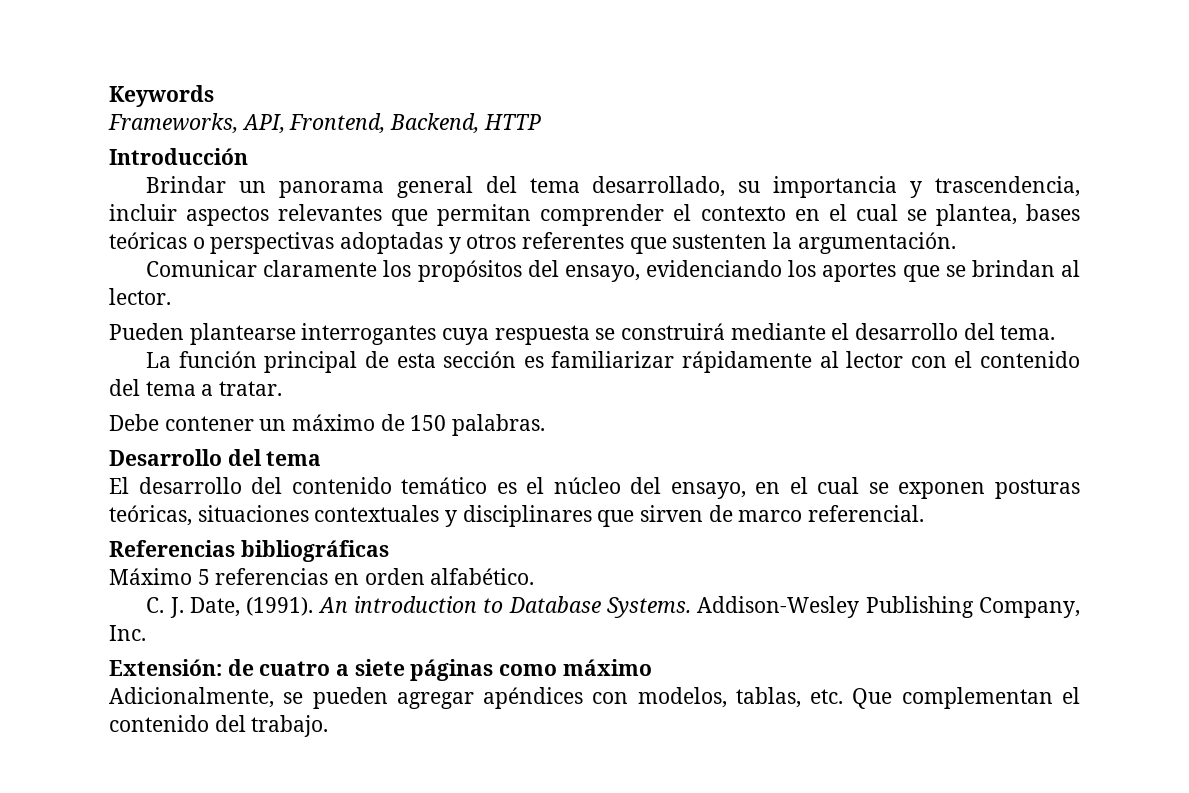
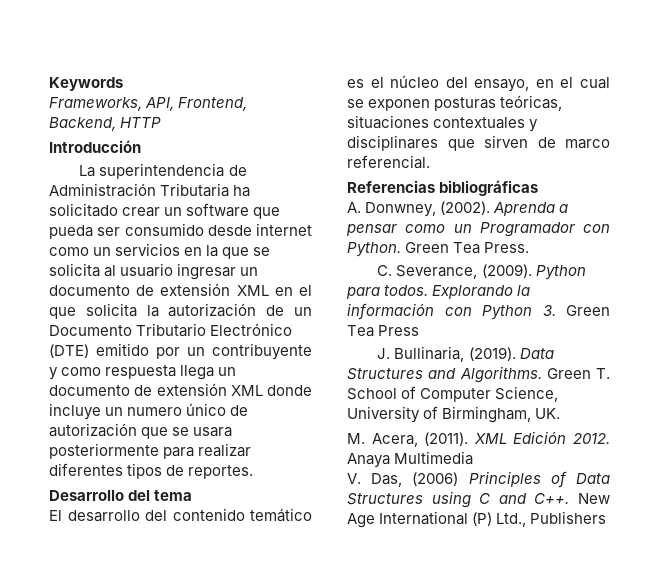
- Brindar un panorama general del tema desarrollado, su importancia y trascendencia, incluir aspectos relevantes que permitan comprender el contexto en el cual se plantea, bases teóricas o perspectivas adoptadas y otros referentes que sustenten la argumentación.
- Comunicar claramente los propósitos del ensayo, evidenciando los aportes que se brindan al lector.
- Pueden plantearse interrogantes cuya respuesta se construirá mediante el desarrollo del tema.
- La función principal de esta sección es familiarizar rápidamente al lector con el contenido del tema a tratar.
- Debe contener un máximo de 150 palabras.
+ La superintendencia de Administración Tributaria ha solicitado crear un software que pueda ser consumido desde internet como un servicios en la que se solicita al usuario ingresar un documento de extensión XML en el que solicita la autorización de un Documento Tributario Electrónico (DTE) emitido por un contribuyente y como respuesta llega un documento de extensión XML donde incluye un numero único de autorización que se usara posteriormente para realizar diferentes tipos de reportes.
- Máximo 5 referencias en orden alfabético.
- C. J. Date, (1991). An introduction to Database Systems. Addison-Wesley Publishing Company, Inc.
- Extensión: de cuatro a siete páginas como máximo
- Adicionalmente, se pueden agregar apéndices con modelos, tablas, etc. Que complementan el contenido del trabajo.
+ A. Donwney, (2002). Aprenda a pensar como un Programador con Python. Green Tea Press.
+ C. Severance, (2009). Python para todos. Explorando la información con Python 3. Green Tea Press
+ J. Bullinaria, (2019). Data Structures and Algorithms. Green T. School of Computer Science, University of Birmingham, UK.
+ M. Acera, (2011). XML Edición 2012. Anaya Multimedia
+ V. Das, (2006) Principles of Data Structures using C and C++. New Age International (P) Ltd., Publishers

